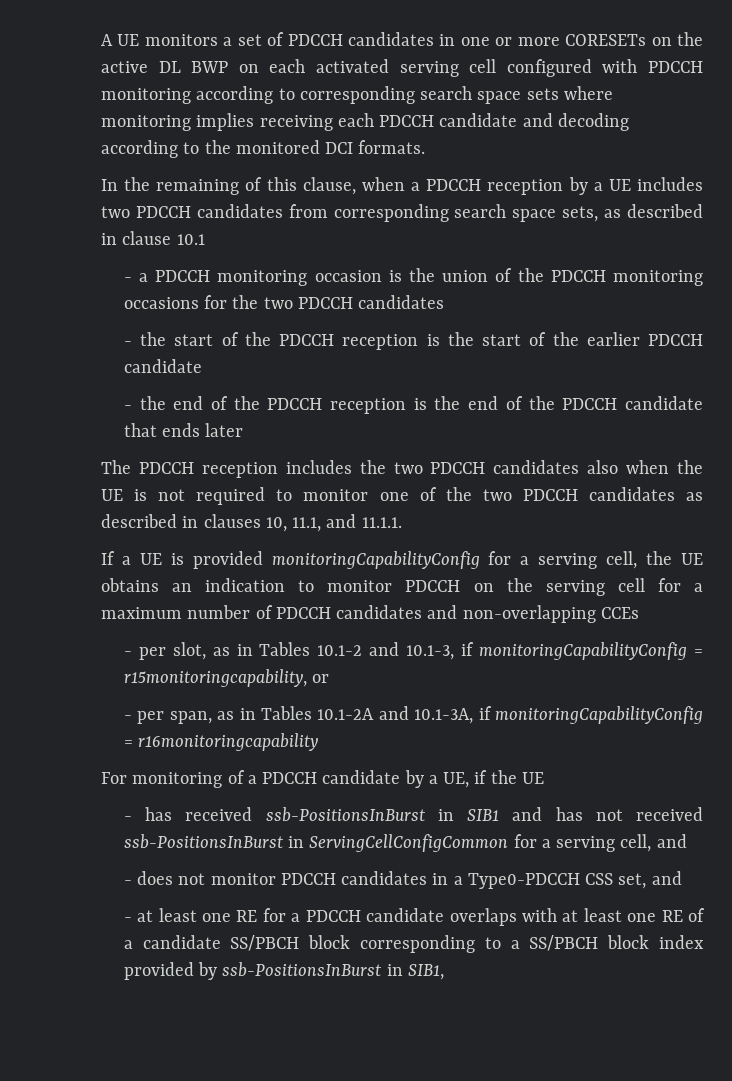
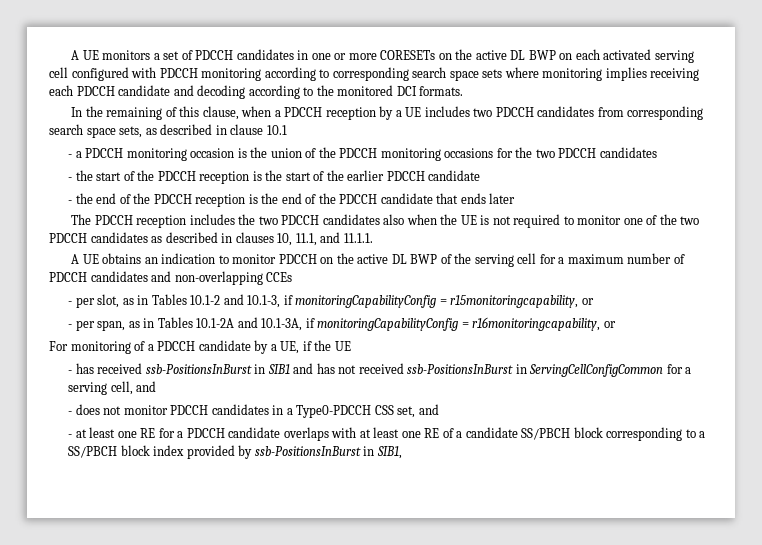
- If a UE is provided monitoringCapabilityConfig for a serving cell, the UE obtains an indication to monitor PDCCH on the serving cell for a maximum number of PDCCH candidates and non-overlapping CCEs
+ A UE obtains an indication to monitor PDCCH on the active DL BWP of the serving cell for a maximum number of PDCCH candidates and non-overlapping CCEs
- - per span, as in Tables 10.1-2A and 10.1-3A, if monitoringCapabilityConfig = r16monitoringcapability
+ - per span, as in Tables 10.1-2A and 10.1-3A, if monitoringCapabilityConfig = r16monitoringcapability, or

